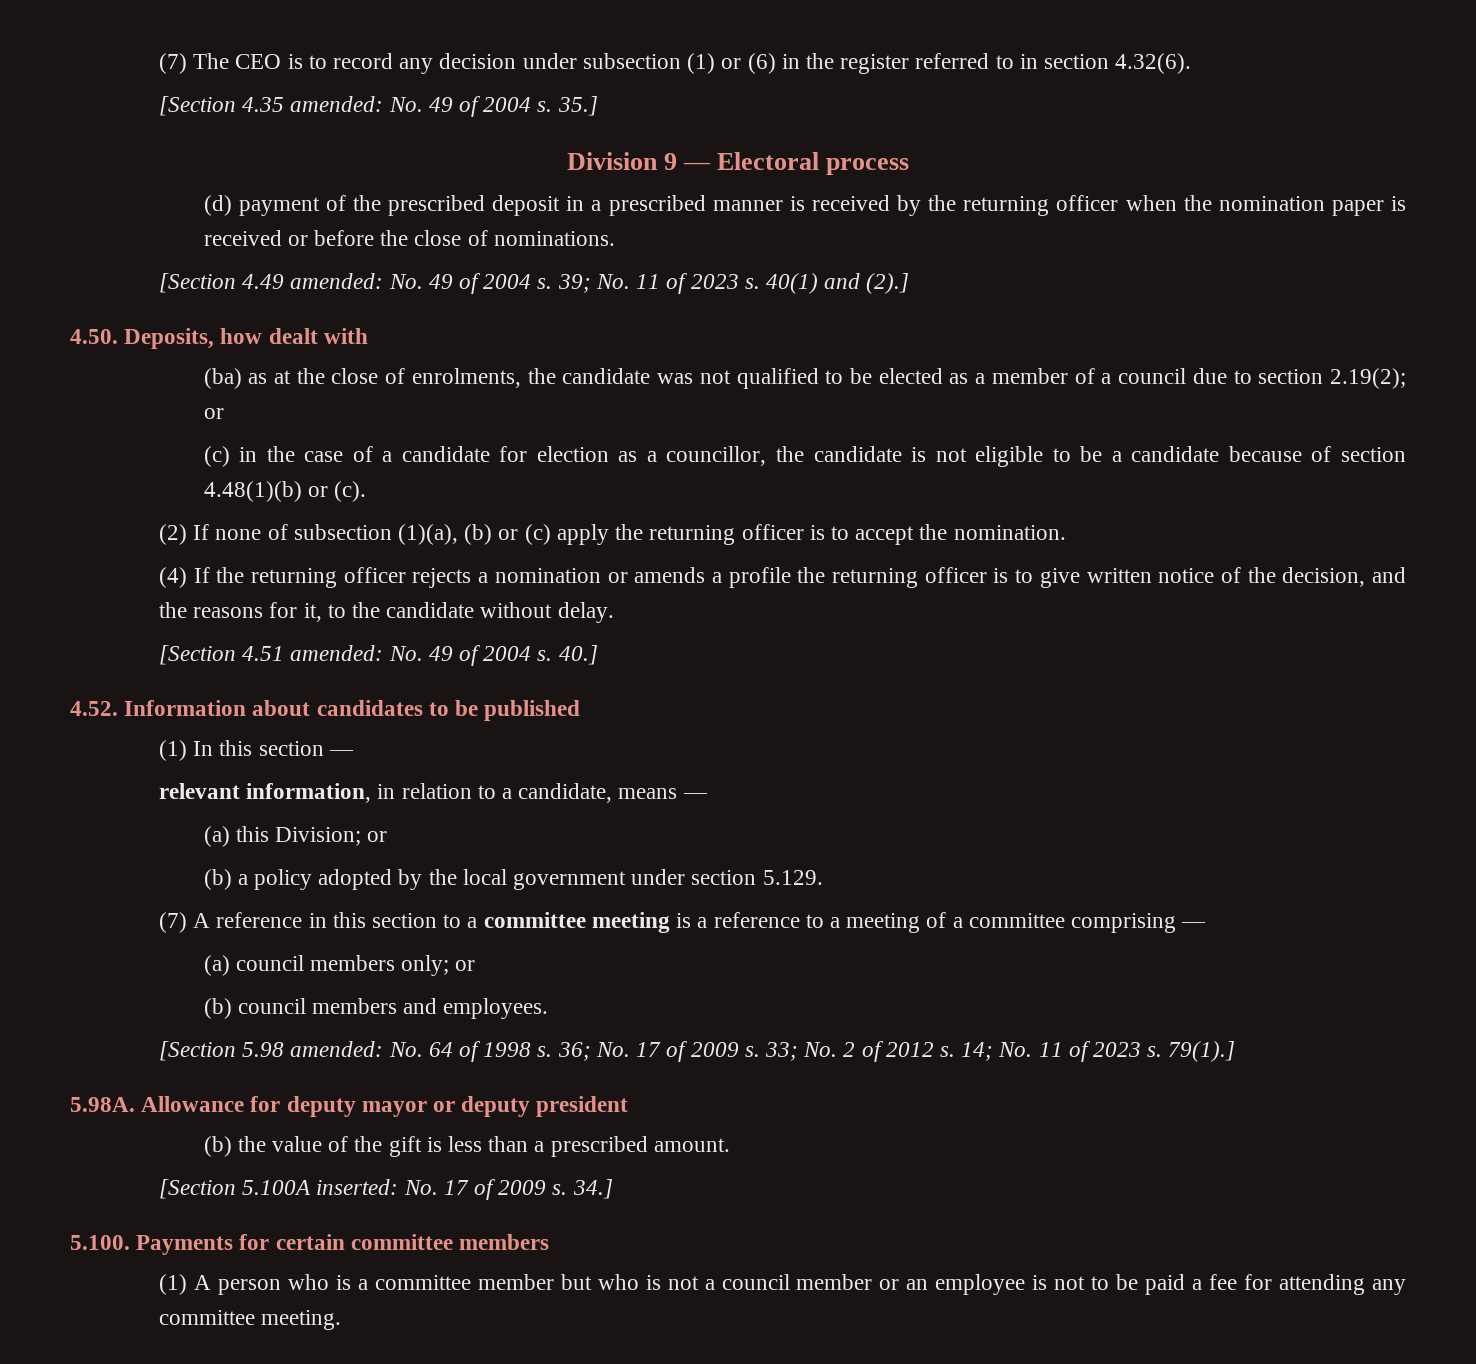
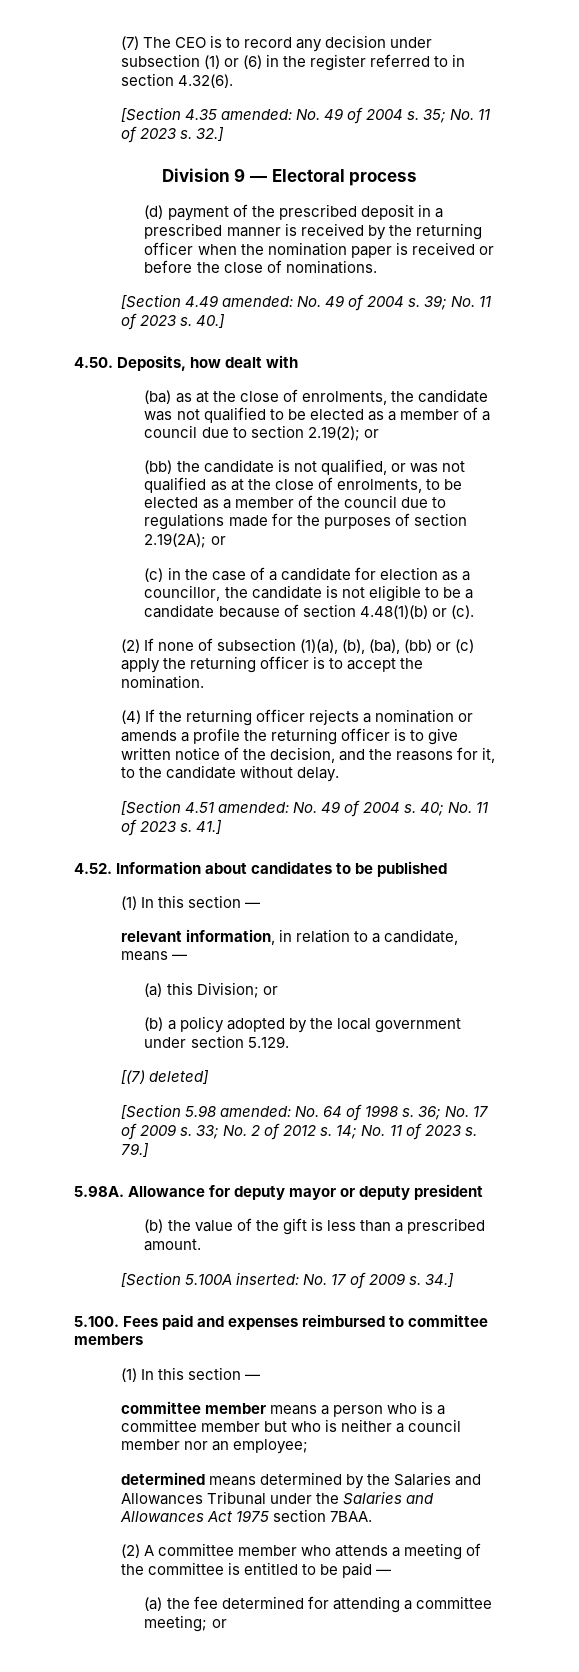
- 35.]
+ 35; No. 11 of 2023 s. 32.]
- 40(1) and (2).]
+ 40.]
+ (bb) the candidate is not qualified, or was not qualified as at the close of enrolments, to be elected as a member of the council due to regulations made for the purposes of section 2.19(2A); or
- (2) If none of subsection (1)(a), (b) or (c) apply the returning officer is to accept the nomination.
+ (2) If none of subsection (1)(a), (b), (ba), (bb) or (c) apply the returning officer is to accept the nomination.
- 40.]
+ 40; No. 11 of 2023 s. 41.]
- (7) A reference in this section to a committee meeting is a reference to a meeting of a committee comprising —
- (a) council members only; or
- (b) council members and employees.
+ [(7) deleted]
- 79(1).]
+ 79.]
- 5.100. Payments for certain committee members
- (1) A person who is a committee member but who is not a council member or an employee is not to be paid a fee for attending any committee meeting.
+ 5.100. Fees paid and expenses reimbursed to committee members
+ (1) In this section —
+ committee member means a person who is a committee member but who is neither a council member nor an employee;
+ determined means determined by the Salaries and Allowances Tribunal under the Salaries and Allowances Act 1975 section 7BAA.
+ (2) A committee member who attends a meeting of the committee is entitled to be paid —
+ (a) the fee determined for attending a committee meeting; or

